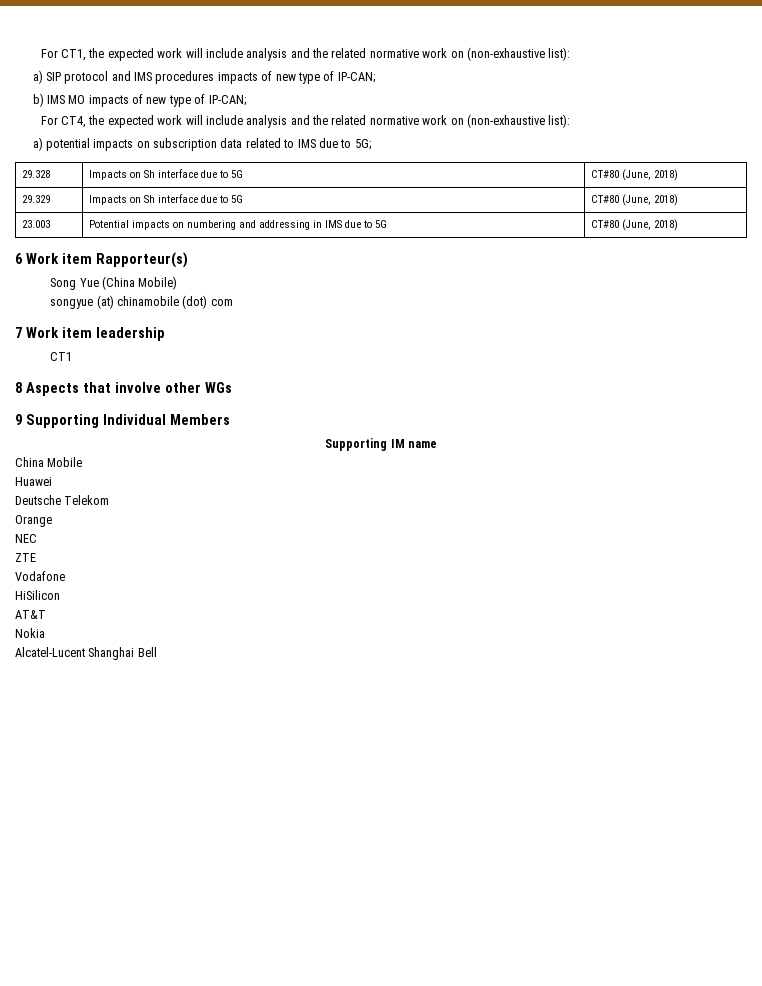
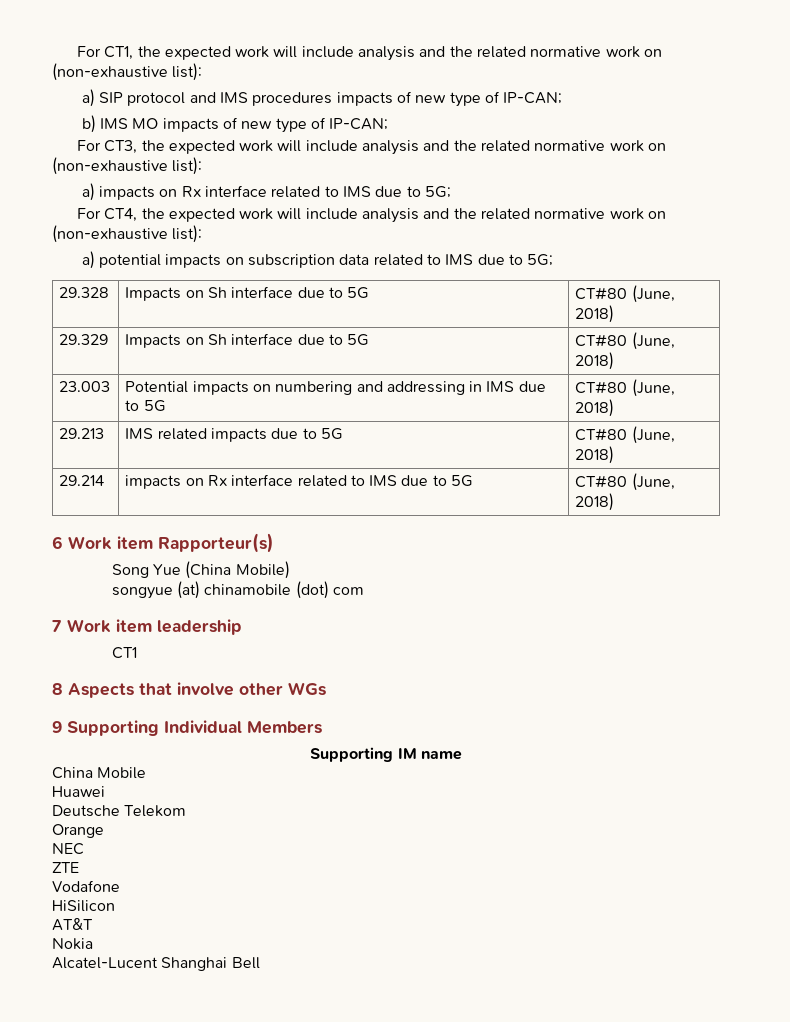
+ For CT3, the expected work will include analysis and the related normative work on (non-exhaustive list):
+ a) impacts on Rx interface related to IMS due to 5G;
+ 29.213 | IMS related impacts due to 5G | CT#80 (June, 2018)
+ 29.214 | impacts on Rx interface related to IMS due to 5G | CT#80 (June, 2018)

